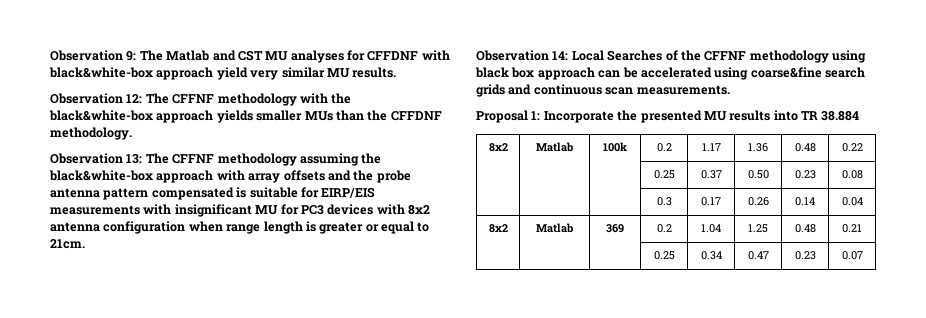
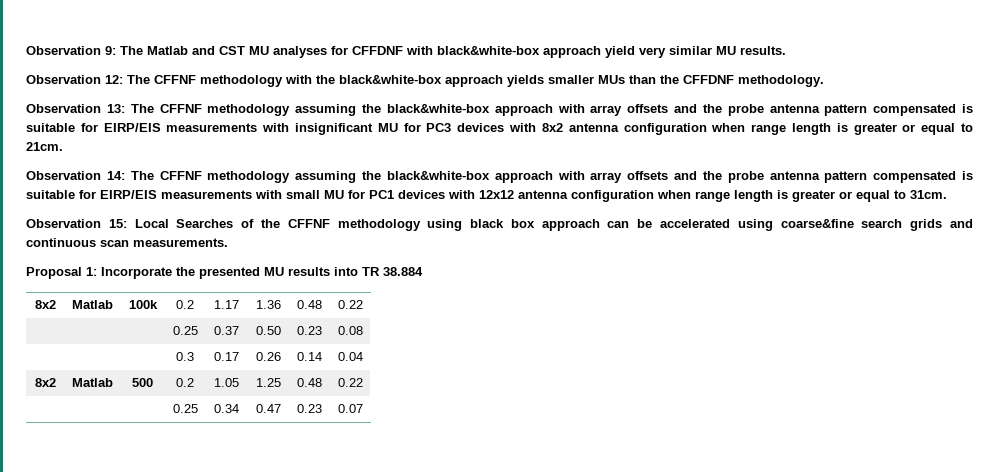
- Observation 14: Local Searches of the CFFNF methodology using black box approach can be accelerated using coarse&fine search grids and continuous scan measurements.
+ Observation 14: The CFFNF methodology assuming the black&white-box approach with array offsets and the probe antenna pattern compensated is suitable for EIRP/EIS measurements with small MU for PC1 devices with 12x12 antenna configuration when range length is greater or equal to 31cm.
+ Observation 15: Local Searches of the CFFNF methodology using black box approach can be accelerated using coarse&fine search grids and continuous scan measurements.
- 8x2 | Matlab | 369 | 0.2 | 1.04 | 1.25 | 0.48 | 0.21
+ 8x2 | Matlab | 500 | 0.2 | 1.05 | 1.25 | 0.48 | 0.22

